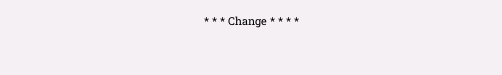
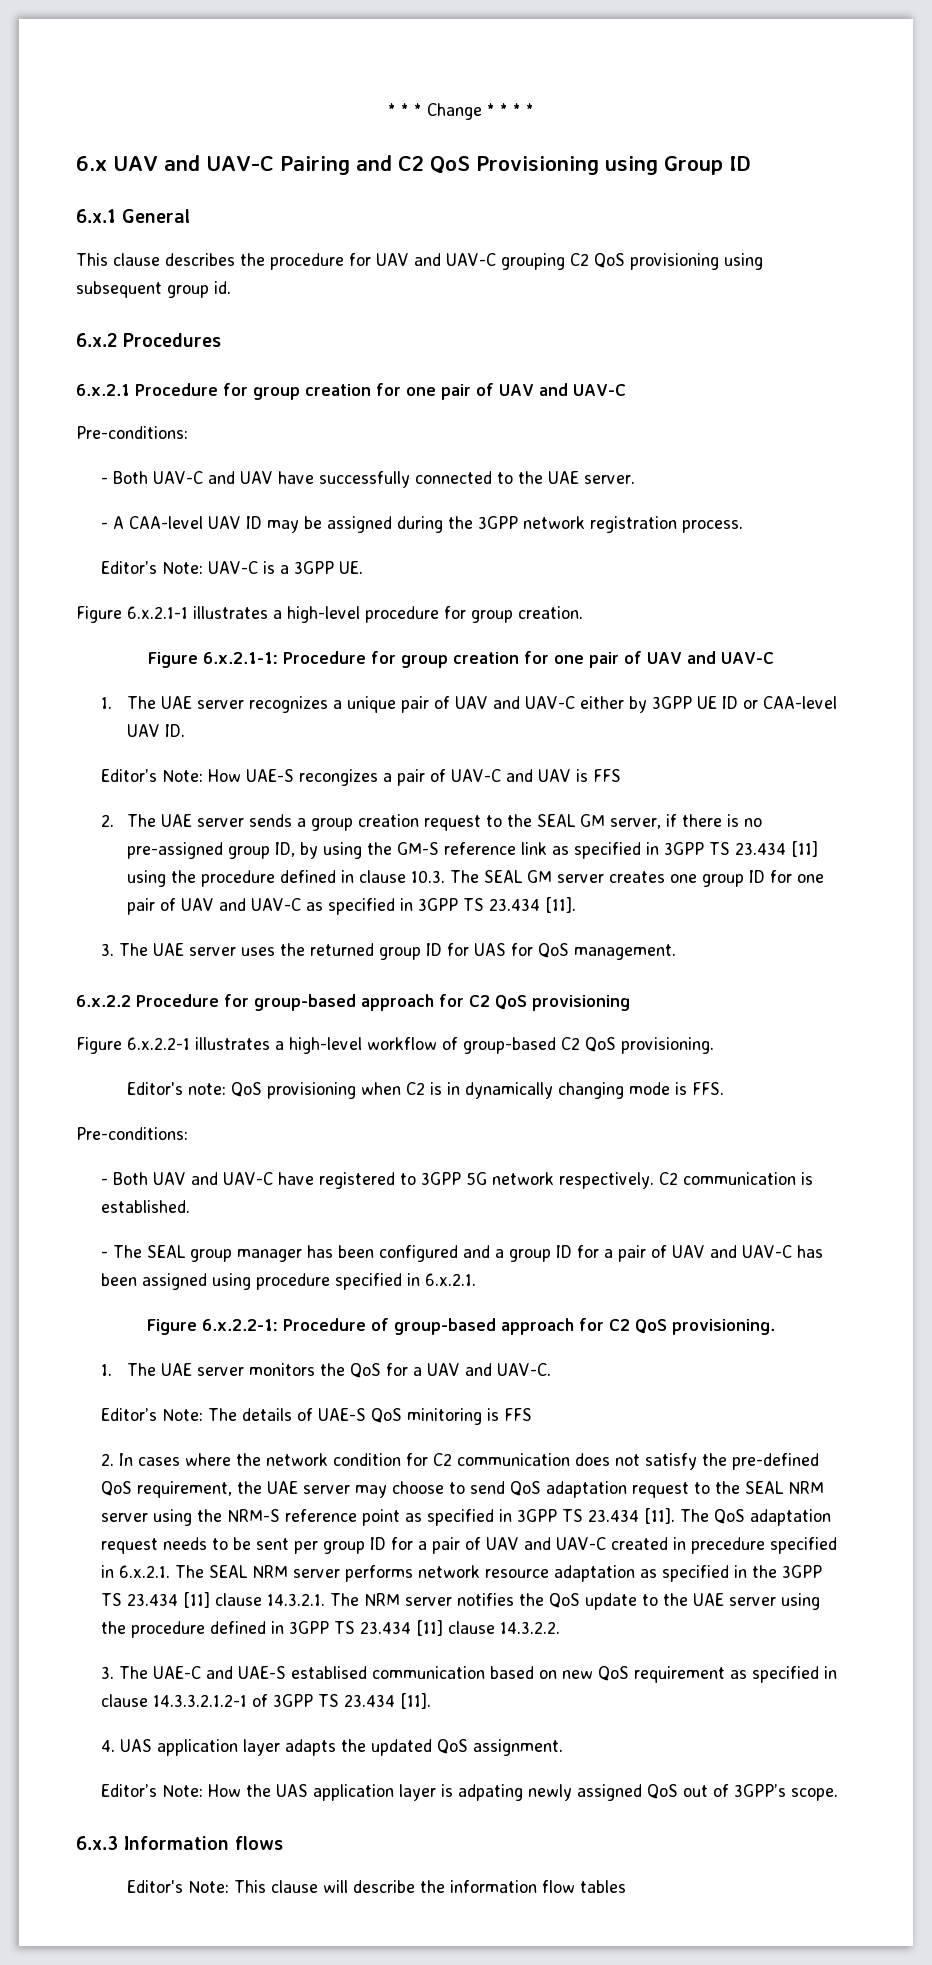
+ 6.x UAV and UAV-C Pairing and C2 QoS Provisioning using Group ID
+ 6.x.1 General
+ This clause describes the procedure for UAV and UAV-C grouping C2 QoS provisioning using subsequent group id.
+ 6.x.2 Procedures
+ 6.x.2.1 Procedure for group creation for one pair of UAV and UAV-C
+ Pre-conditions:
+ - Both UAV-C and UAV have successfully connected to the UAE server.
+ - A CAA-level UAV ID may be assigned during the 3GPP network registration process.
+ Editor’s Note: UAV-C is a 3GPP UE.
+ Figure 6.x.2.1-1 illustrates a high-level procedure for group creation.
+ Figure 6.x.2.1-1: Procedure for group creation for one pair of UAV and UAV-C
+ 1. The UAE server recognizes a unique pair of UAV and UAV-C either by 3GPP UE ID or CAA-level UAV ID.
+ Editor’s Note: How UAE-S recongizes a pair of UAV-C and UAV is FFS
+ 2. The UAE server sends a group creation request to the SEAL GM server, if there is no pre-assigned group ID, by using the GM-S reference link as specified in 3GPP TS 23.434 [11] using the procedure defined in clause 10.3. The SEAL GM server creates one group ID for one pair of UAV and UAV-C as specified in 3GPP TS 23.434 [11].
+ 3. The UAE server uses the returned group ID for UAS for QoS management.
+ 6.x.2.2 Procedure for group-based approach for C2 QoS provisioning
+ Figure 6.x.2.2-1 illustrates a high-level workflow of group-based C2 QoS provisioning.
+ Editor's note: QoS provisioning when C2 is in dynamically changing mode is FFS.
+ Pre-conditions:
+ - Both UAV and UAV-C have registered to 3GPP 5G network respectively. C2 communication is established.
+ - The SEAL group manager has been configured and a group ID for a pair of UAV and UAV-C has been assigned using procedure specified in 6.x.2.1.
+ Figure 6.x.2.2-1: Procedure of group-based approach for C2 QoS provisioning.
+ 1. The UAE server monitors the QoS for a UAV and UAV-C.
+ Editor’s Note: The details of UAE-S QoS minitoring is FFS
+ 2. In cases where the network condition for C2 communication does not satisfy the pre-defined QoS requirement, the UAE server may choose to send QoS adaptation request to the SEAL NRM server using the NRM-S reference point as specified in 3GPP TS 23.434 [11]. The QoS adaptation request needs to be sent per group ID for a pair of UAV and UAV-C created in precedure specified in 6.x.2.1. The SEAL NRM server performs network resource adaptation as specified in the 3GPP TS 23.434 [11] clause 14.3.2.1. The NRM server notifies the QoS update to the UAE server using the procedure defined in 3GPP TS 23.434 [11] clause 14.3.2.2.
+ 3. The UAE-C and UAE-S establised communication based on new QoS requirement as specified in clause 14.3.3.2.1.2-1 of 3GPP TS 23.434 [11].
+ 4. UAS application layer adapts the updated QoS assignment.
+ Editor’s Note: How the UAS application layer is adpating newly assigned QoS out of 3GPP’s scope.
+ 6.x.3 Information flows
+ Editor's Note: This clause will describe the information flow tables

